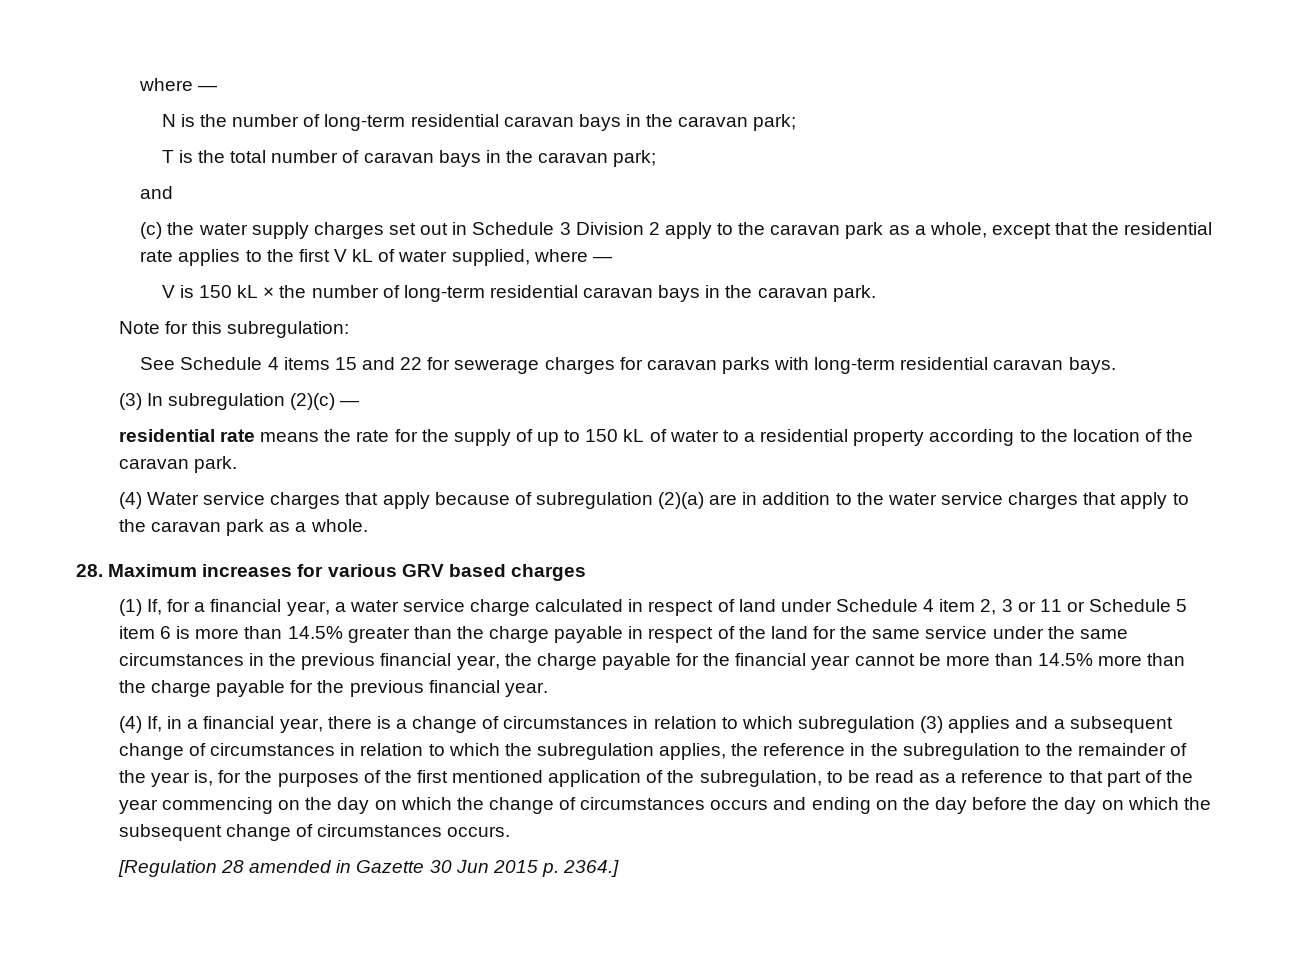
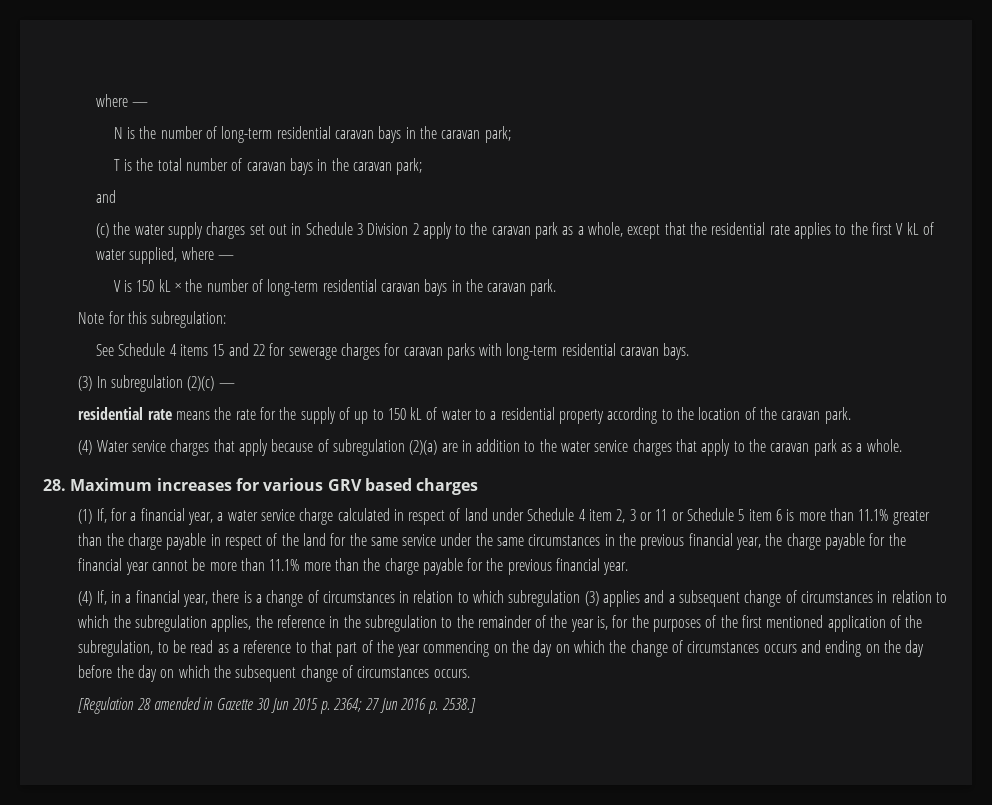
- (1) If, for a financial year, a water service charge calculated in respect of land under Schedule 4 item 2, 3 or 11 or Schedule 5 item 6 is more than 14.5% greater than the charge payable in respect of the land for the same service under the same circumstances in the previous financial year, the charge payable for the financial year cannot be more than 14.5% more than the charge payable for the previous financial year.
+ (1) If, for a financial year, a water service charge calculated in respect of land under Schedule 4 item 2, 3 or 11 or Schedule 5 item 6 is more than 11.1% greater than the charge payable in respect of the land for the same service under the same circumstances in the previous financial year, the charge payable for the financial year cannot be more than 11.1% more than the charge payable for the previous financial year.
- [Regulation 28 amended in Gazette 30 Jun 2015 p. 2364.]
+ [Regulation 28 amended in Gazette 30 Jun 2015 p. 2364; 27 Jun 2016 p. 2538.]

